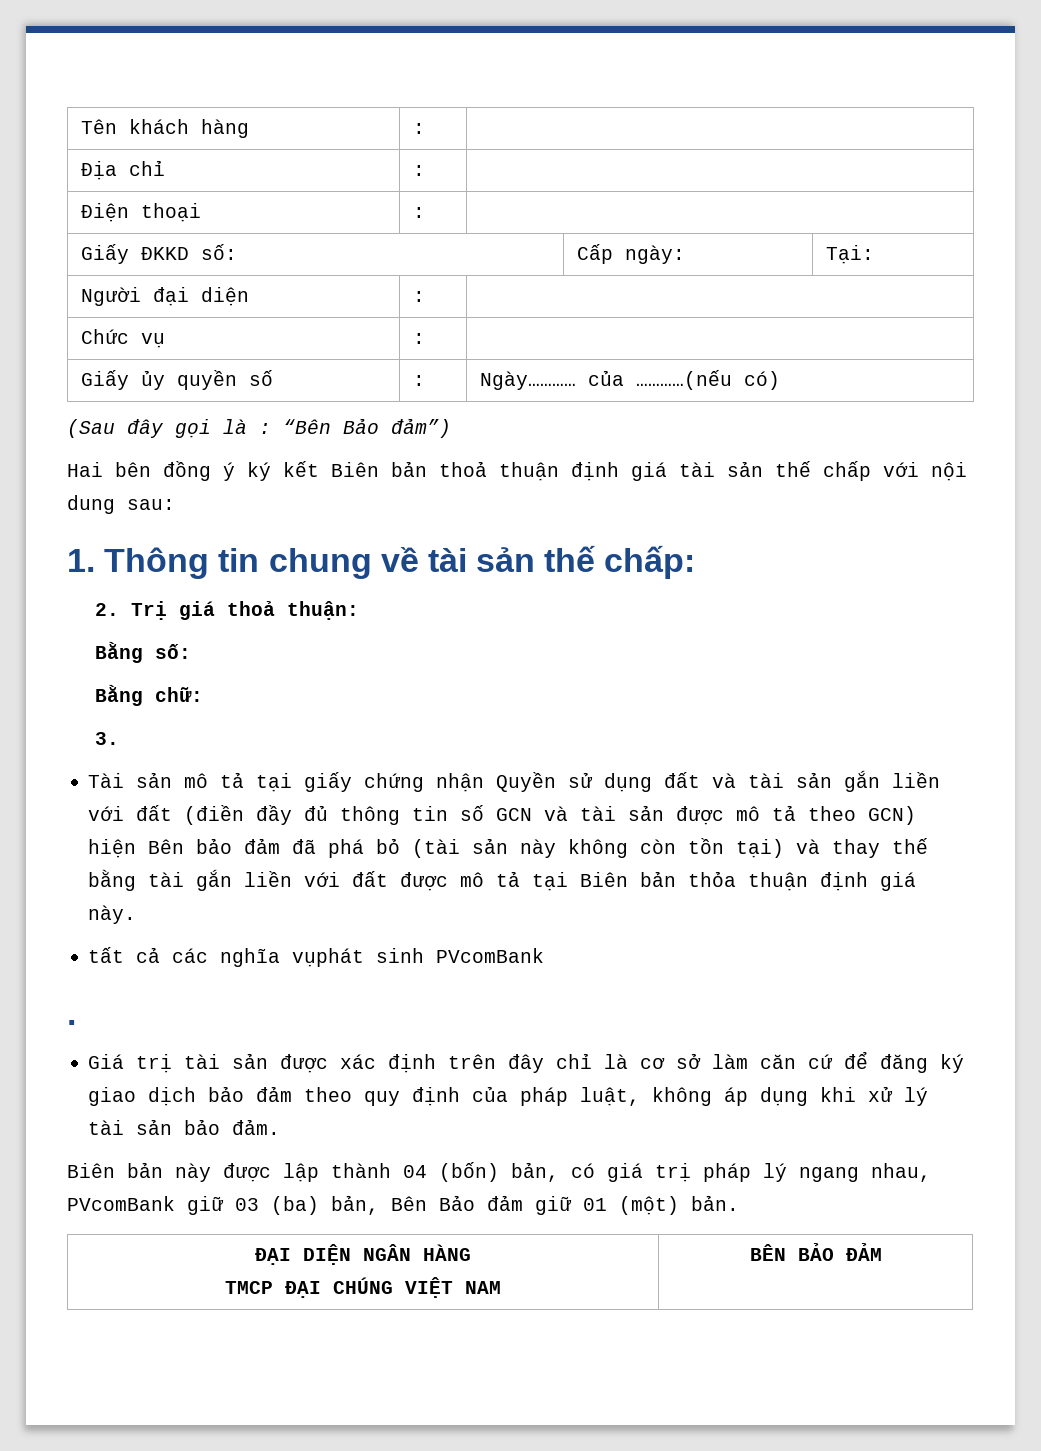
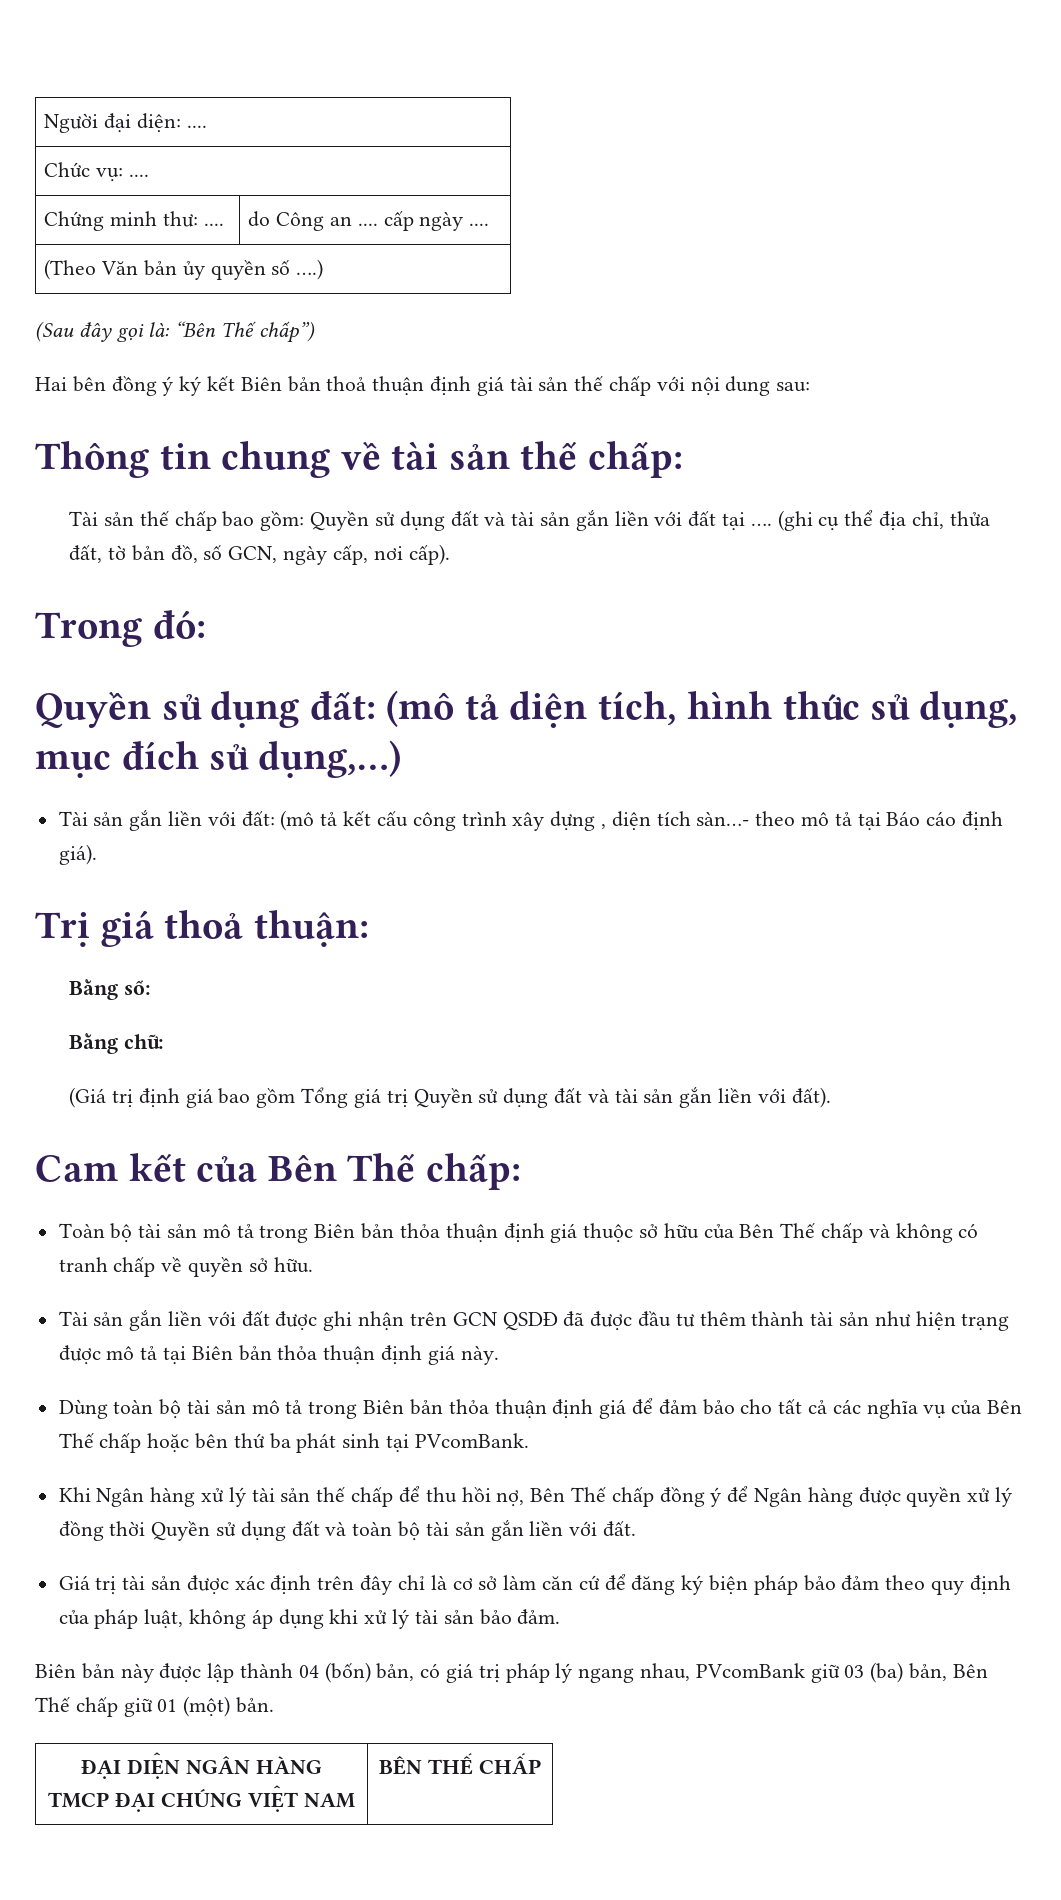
- Tên khách hàng | : |
- Địa chỉ | : |
- Điện thoại | : |
- Giấy ĐKKD số: | Cấp ngày: | Tại:
- Người đại diện | : |
- Chức vụ | : |
- Giấy ủy quyền số | : | Ngày………… của …………(nếu có)
- (Sau đây gọi là : “Bên Bảo đảm”)
+ Người đại diện: ....
+ Chức vụ: ....
+ Chứng minh thư: .... | do Công an .... cấp ngày ....
+ (Theo Văn bản ủy quyền số ….)
+ (Sau đây gọi là: “Bên Thế chấp”)
- 1. Thông tin chung về tài sản thế chấp:
+ Thông tin chung về tài sản thế chấp:
- 2. Trị giá thoả thuận:
+ Tài sản thế chấp bao gồm: Quyền sử dụng đất và tài sản gắn liền với đất tại …. (ghi cụ thể địa chỉ, thửa đất, tờ bản đồ, số GCN, ngày cấp, nơi cấp).
+ Trong đó:
+ Quyền sử dụng đất: (mô tả diện tích, hình thức sử dụng, mục đích sử dụng,…)
+ Tài sản gắn liền với đất: (mô tả kết cấu công trình xây dựng , diện tích sàn…- theo mô tả tại Báo cáo định giá).
+ Trị giá thoả thuận:
- 3.
- Tài sản mô tả tại giấy chứng nhận Quyền sử dụng đất và tài sản gắn liền với đất (điền đầy đủ thông tin số GCN và tài sản được mô tả theo GCN) hiện Bên bảo đảm đã phá bỏ (tài sản này không còn tồn tại) và thay thế bằng tài gắn liền với đất được mô tả tại Biên bản thỏa thuận định giá này.
+ (Giá trị định giá bao gồm Tổng giá trị Quyền sử dụng đất và tài sản gắn liền với đất).
+ Cam kết của Bên Thế chấp:
+ Toàn bộ tài sản mô tả trong Biên bản thỏa thuận định giá thuộc sở hữu của Bên Thế chấp và không có tranh chấp về quyền sở hữu.
+ Tài sản gắn liền với đất được ghi nhận trên GCN QSDĐ đã được đầu tư thêm thành tài sản như hiện trạng được mô tả tại Biên bản thỏa thuận định giá này.
- tất cả các nghĩa vụphát sinh PVcomBank
- .
+ Dùng toàn bộ tài sản mô tả trong Biên bản thỏa thuận định giá để đảm bảo cho tất cả các nghĩa vụ của Bên Thế chấp hoặc bên thứ ba phát sinh tại PVcomBank.
+ Khi Ngân hàng xử lý tài sản thế chấp để thu hồi nợ, Bên Thế chấp đồng ý để Ngân hàng được quyền xử lý đồng thời Quyền sử dụng đất và toàn bộ tài sản gắn liền với đất.
- Giá trị tài sản được xác định trên đây chỉ là cơ sở làm căn cứ để đăng ký giao dịch bảo đảm theo quy định của pháp luật, không áp dụng khi xử lý tài sản bảo đảm.
+ Giá trị tài sản được xác định trên đây chỉ là cơ sở làm căn cứ để đăng ký biện pháp bảo đảm theo quy định của pháp luật, không áp dụng khi xử lý tài sản bảo đảm.
- Biên bản này được lập thành 04 (bốn) bản, có giá trị pháp lý ngang nhau, PVcomBank giữ 03 (ba) bản, Bên Bảo đảm giữ 01 (một) bản.
+ Biên bản này được lập thành 04 (bốn) bản, có giá trị pháp lý ngang nhau, PVcomBank giữ 03 (ba) bản, Bên Thế chấp giữ 01 (một) bản.
  ĐẠI DIỆN NGÂN HÀNG
- TMCP ĐẠI CHÚNG VIỆT NAM | BÊN BẢO ĐẢM
+ TMCP ĐẠI CHÚNG VIỆT NAM | BÊN THẾ CHẤP

